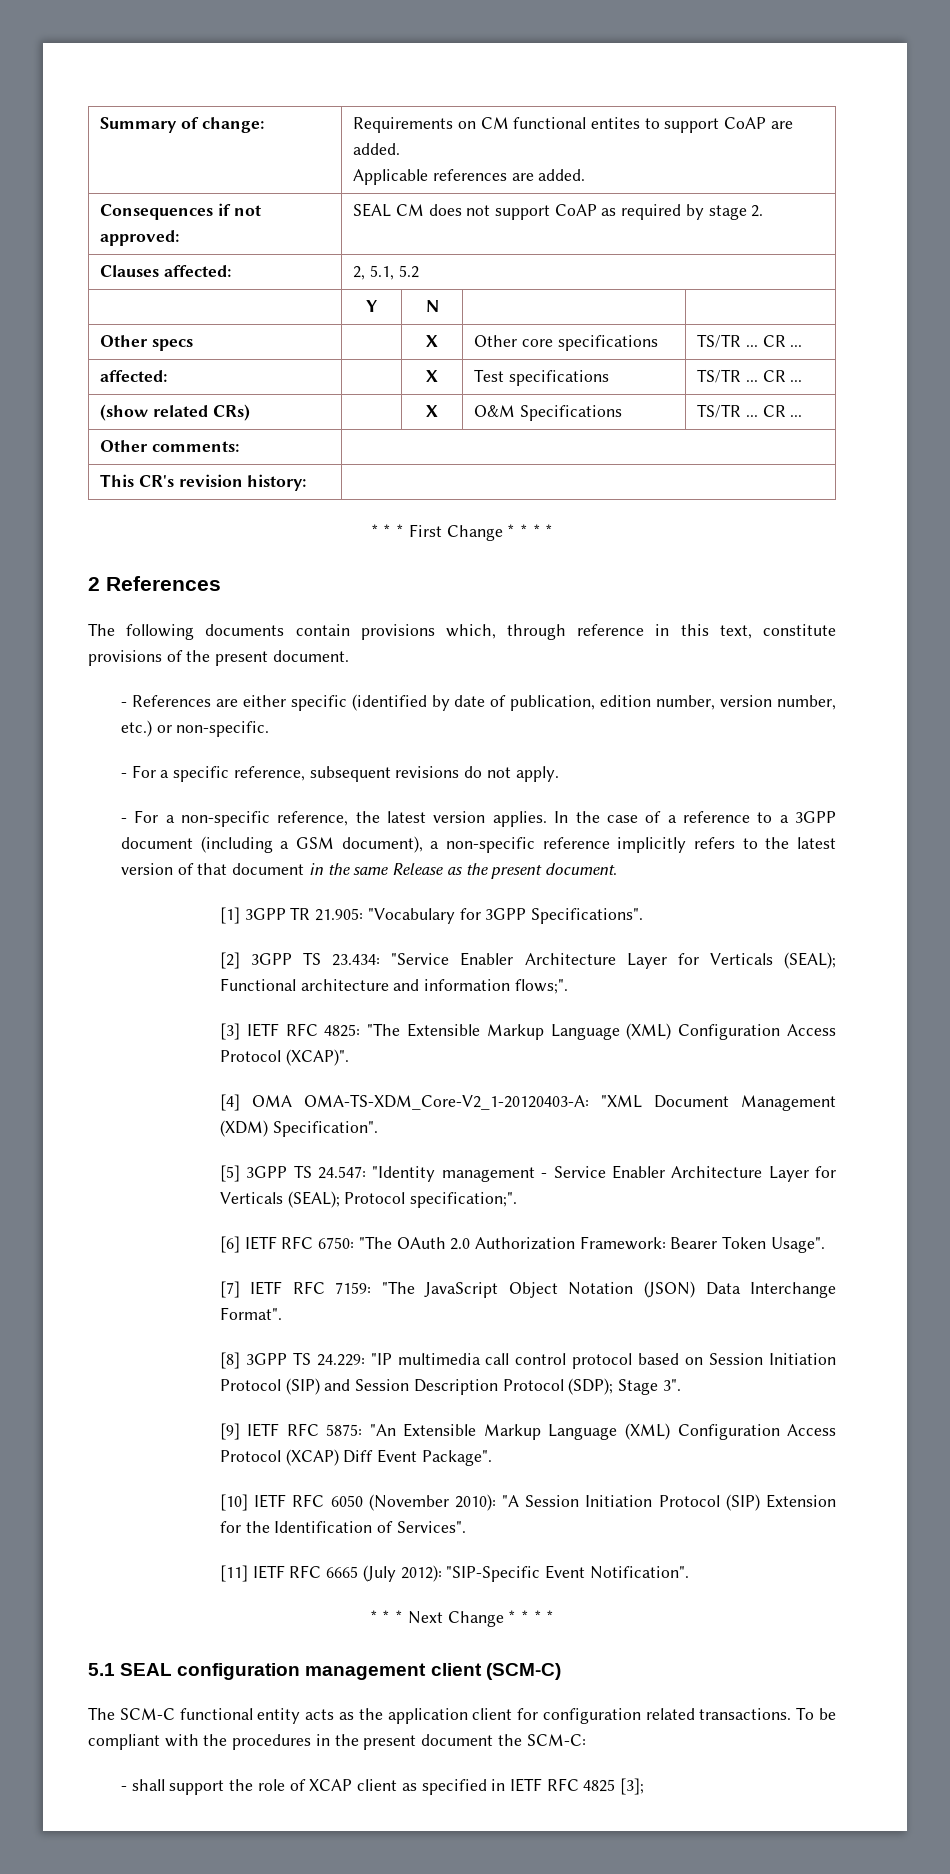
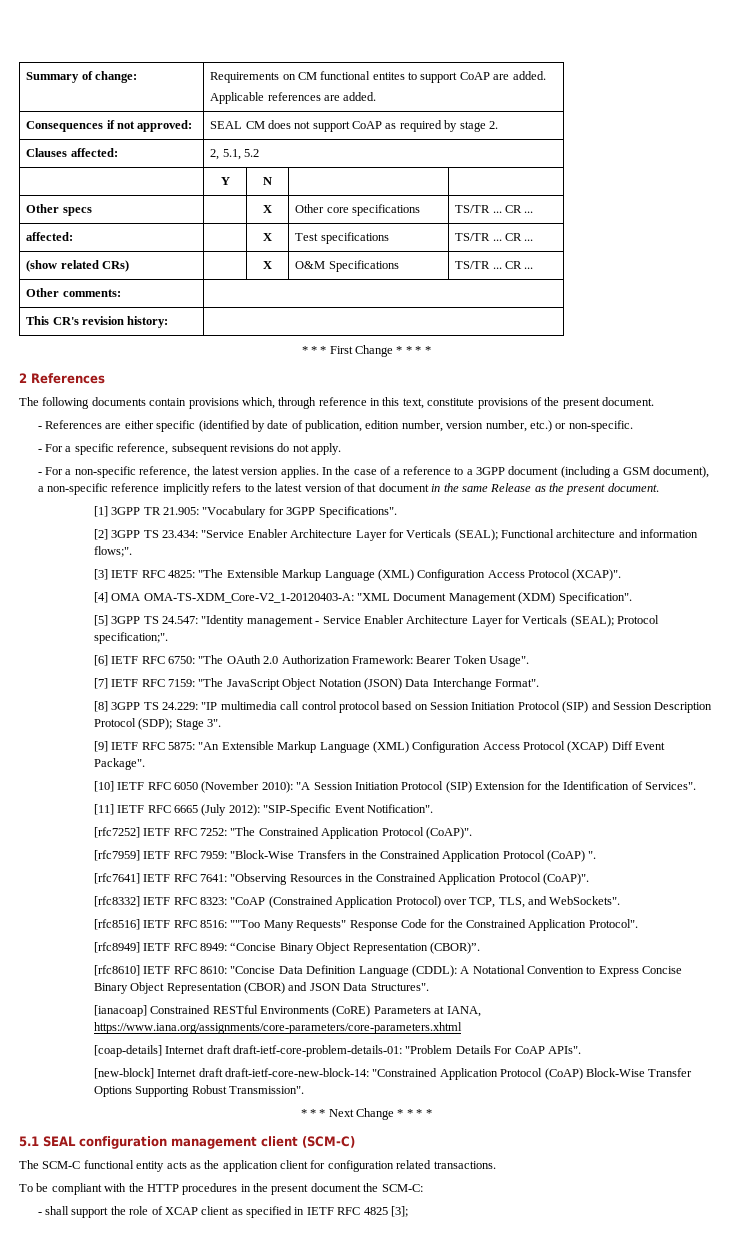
+ [rfc7252] IETF RFC 7252: "The Constrained Application Protocol (CoAP)".
+ [rfc7959] IETF RFC 7959: "Block-Wise Transfers in the Constrained Application Protocol (CoAP) ".
+ [rfc7641] IETF RFC 7641: "Observing Resources in the Constrained Application Protocol (CoAP)".
+ [rfc8332] IETF RFC 8323: "CoAP (Constrained Application Protocol) over TCP, TLS, and WebSockets".
+ [rfc8516] IETF RFC 8516: ""Too Many Requests" Response Code for the Constrained Application Protocol".
+ [rfc8949] IETF RFC 8949: “Concise Binary Object Representation (CBOR)”.
+ [rfc8610] IETF RFC 8610: "Concise Data Definition Language (CDDL): A Notational Convention to Express Concise Binary Object Representation (CBOR) and JSON Data Structures".
+ [ianacoap] Constrained RESTful Environments (CoRE) Parameters at IANA, https://www.iana.org/assignments/core-parameters/core-parameters.xhtml
+ [coap-details] Internet draft draft-ietf-core-problem-details-01: "Problem Details For CoAP APIs".
+ [new-block] Internet draft draft-ietf-core-new-block-14: "Constrained Application Protocol (CoAP) Block-Wise Transfer Options Supporting Robust Transmission".
- The SCM-C functional entity acts as the application client for configuration related transactions. To be compliant with the procedures in the present document the SCM-C:
+ The SCM-C functional entity acts as the application client for configuration related transactions.
+ To be compliant with the HTTP procedures in the present document the SCM-C:

